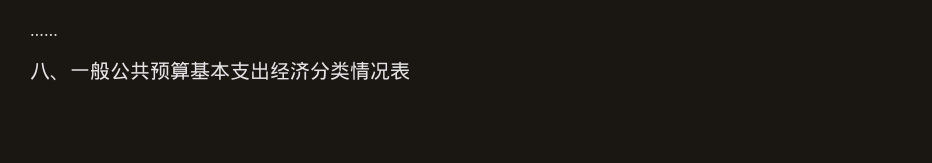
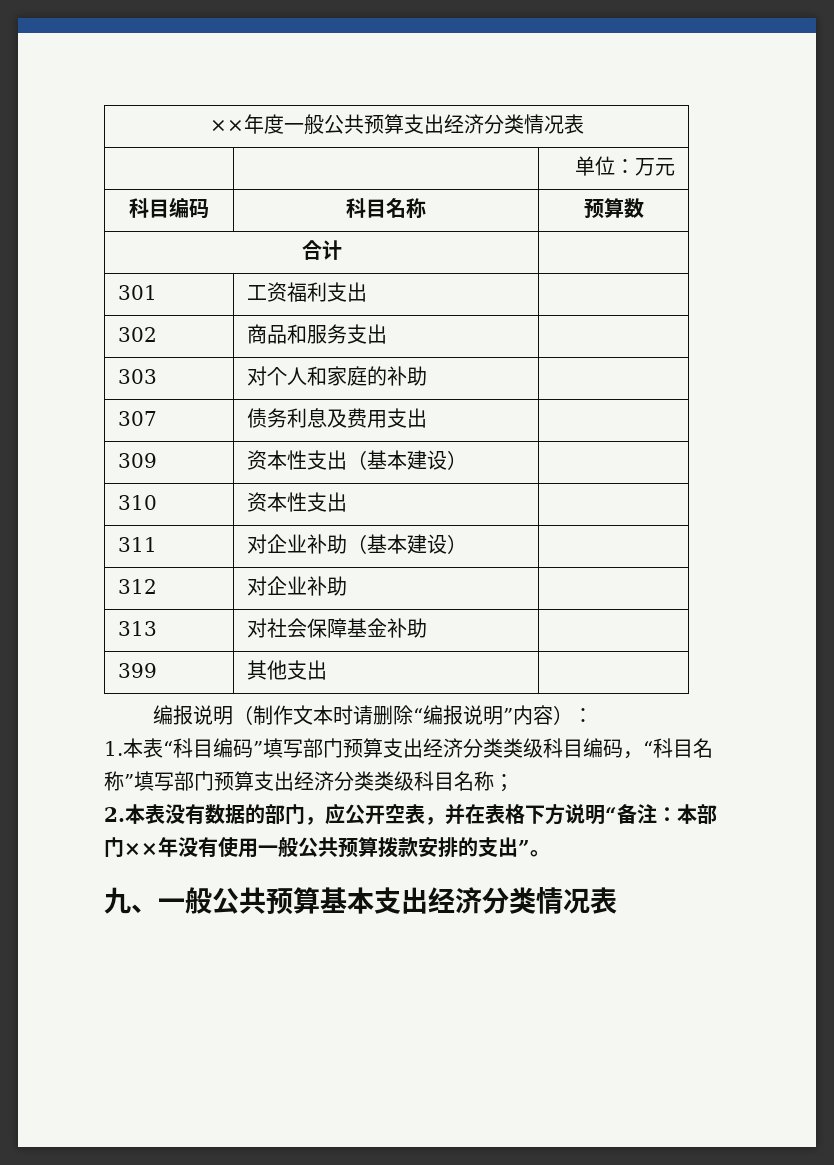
- ……
- 八、一般公共预算基本支出经济分类情况表
+ ××年度一般公共预算支出经济分类情况表
+ | | 单位：万元
+ 科目编码 | 科目名称 | 预算数
+ 合计 |
+ 301 | 工资福利支出 |
+ 302 | 商品和服务支出 |
+ 303 | 对个人和家庭的补助 |
+ 307 | 债务利息及费用支出 |
+ 309 | 资本性支出（基本建设） |
+ 310 | 资本性支出 |
+ 311 | 对企业补助（基本建设） |
+ 312 | 对企业补助 |
+ 313 | 对社会保障基金补助 |
+ 399 | 其他支出 |
+ 编报说明（制作文本时请删除“编报说明”内容）：
+ 1.本表“科目编码”填写部门预算支出经济分类类级科目编码，“科目名称”填写部门预算支出经济分类类级科目名称；
+ 2.本表没有数据的部门，应公开空表，并在表格下方说明“备注：本部门××年没有使用一般公共预算拨款安排的支出”。
+ 九、一般公共预算基本支出经济分类情况表

